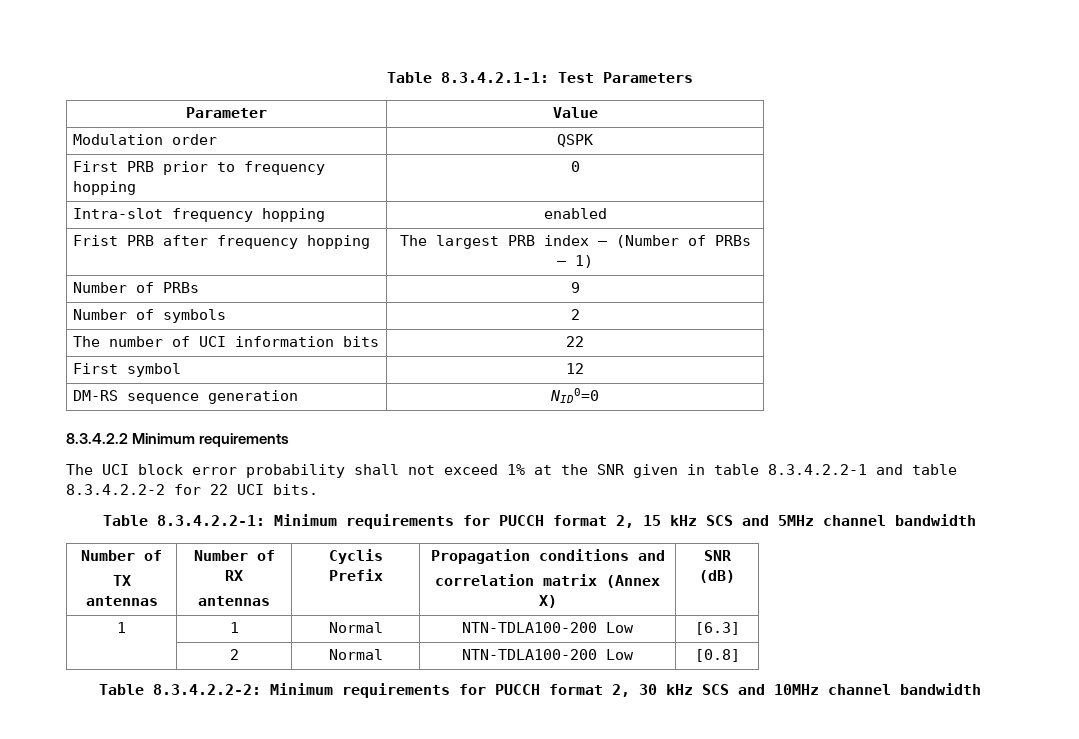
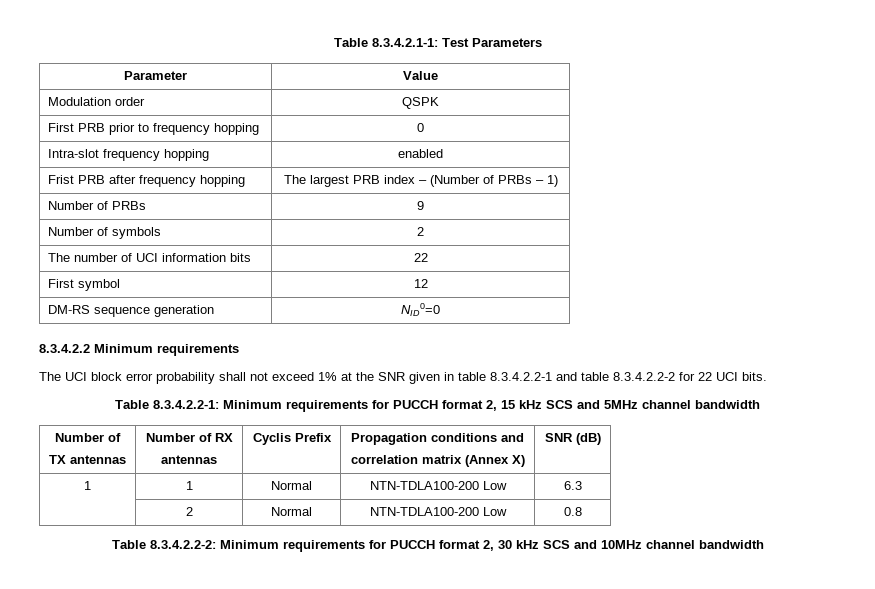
- 1 | 1 | Normal | NTN-TDLA100-200 Low | [6.3]
+ 1 | 1 | Normal | NTN-TDLA100-200 Low | 6.3
- | 2 | Normal | NTN-TDLA100-200 Low | [0.8]
+ | 2 | Normal | NTN-TDLA100-200 Low | 0.8

